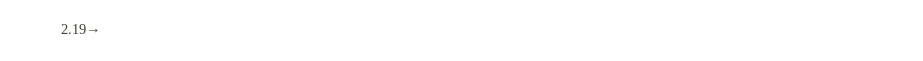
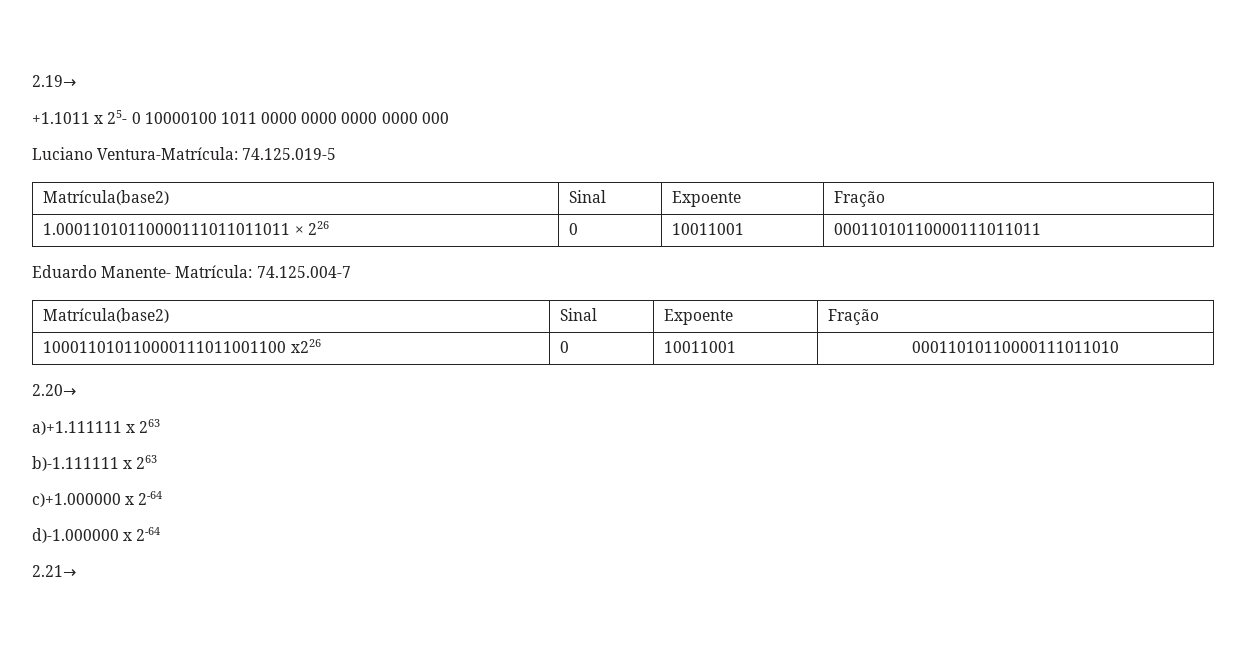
+ +1.1011 x 25- 0 10000100 1011 0000 0000 0000 0000 000
+ Luciano Ventura-Matrícula: 74.125.019-5
+ Matrícula(base2) | Sinal | Expoente | Fração
+ 1.00011010110000111011011011 × 226 | 0 | 10011001 | 00011010110000111011011
+ Eduardo Manente- Matrícula: 74.125.004-7
+ Matrícula(base2) | Sinal | Expoente | Fração
+ 100011010110000111011001100 x226 | 0 | 10011001 | 00011010110000111011010
+ 2.20→
+ a)+1.111111 x 263
+ b)-1.111111 x 263
+ c)+1.000000 x 2-64
+ d)-1.000000 x 2-64
+ 2.21→

